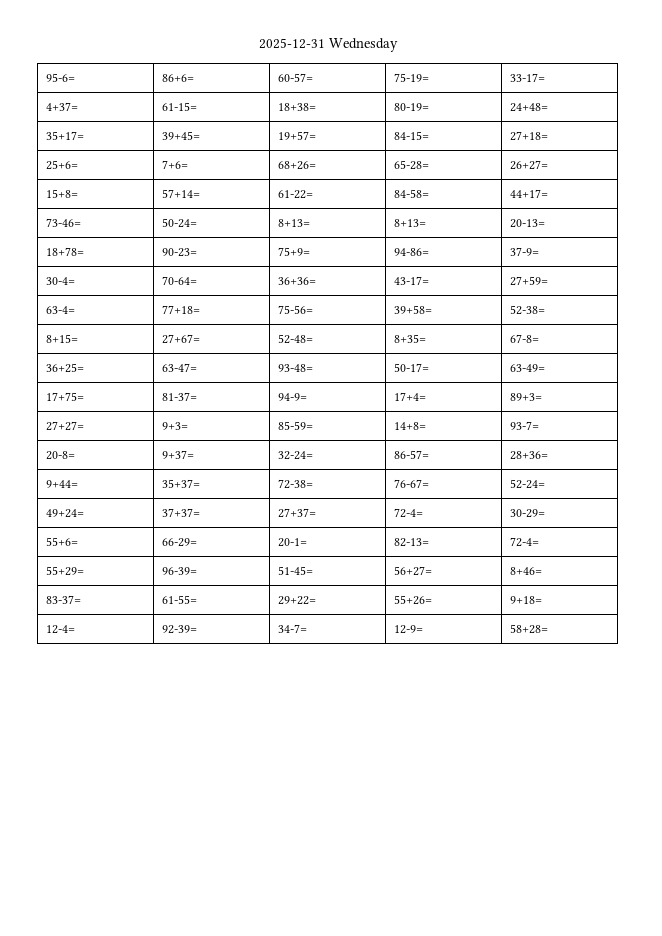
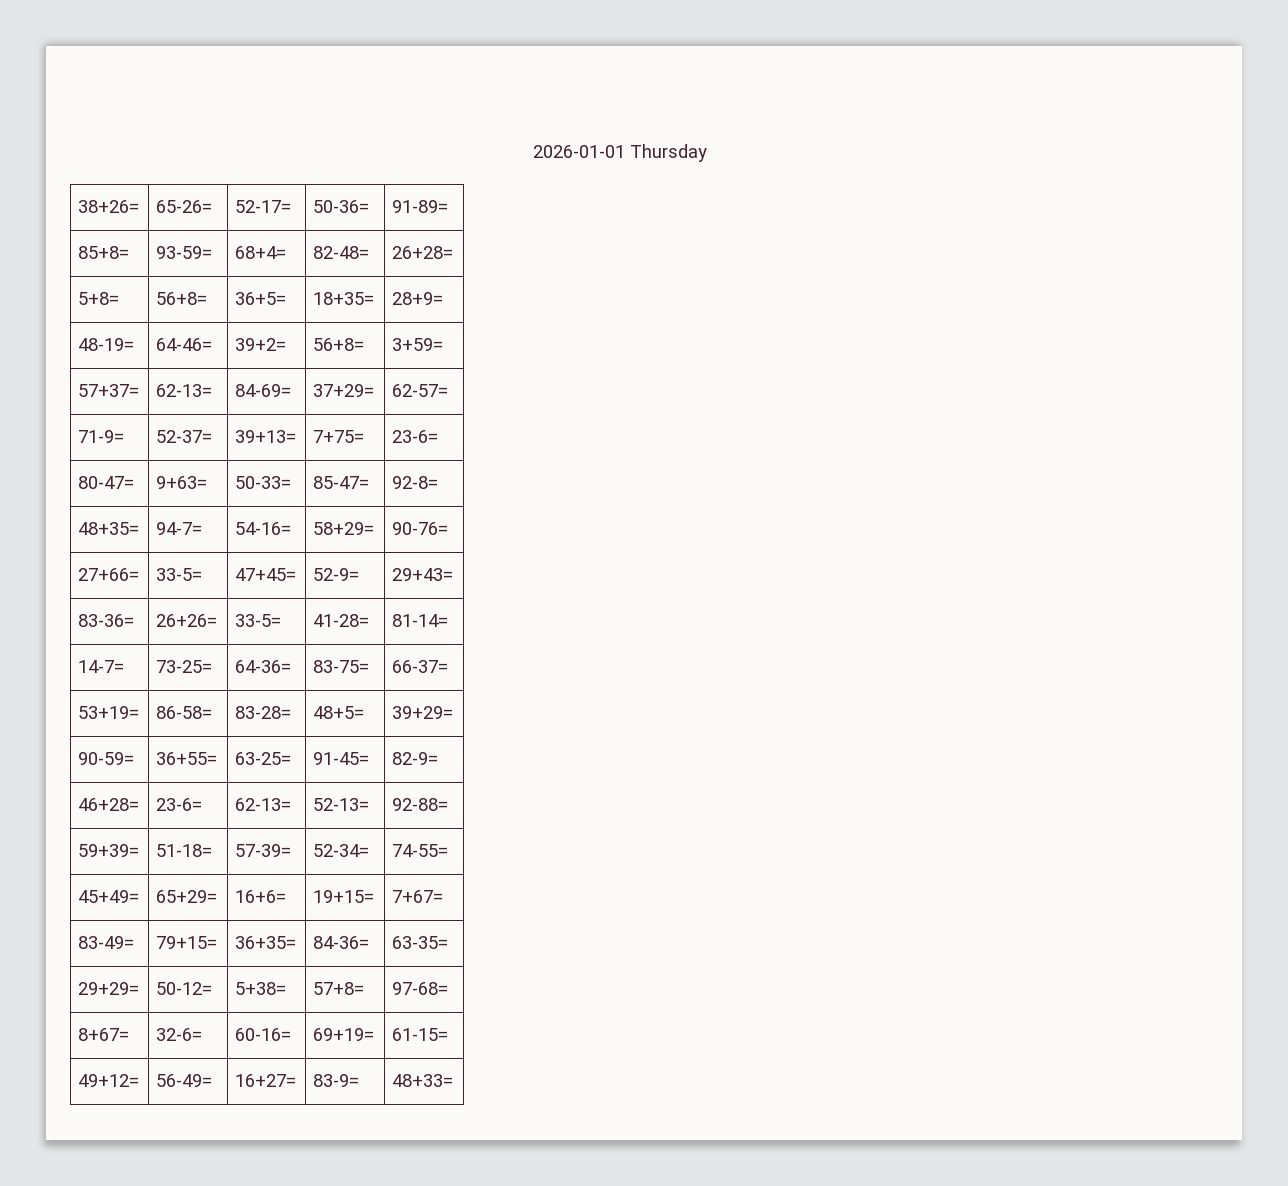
- 2025-12-31 Wednesday
- 95-6= | 86+6= | 60-57= | 75-19= | 33-17=
- 4+37= | 61-15= | 18+38= | 80-19= | 24+48=
- 35+17= | 39+45= | 19+57= | 84-15= | 27+18=
- 25+6= | 7+6= | 68+26= | 65-28= | 26+27=
- 15+8= | 57+14= | 61-22= | 84-58= | 44+17=
- 73-46= | 50-24= | 8+13= | 8+13= | 20-13=
- 18+78= | 90-23= | 75+9= | 94-86= | 37-9=
- 30-4= | 70-64= | 36+36= | 43-17= | 27+59=
- 63-4= | 77+18= | 75-56= | 39+58= | 52-38=
- 8+15= | 27+67= | 52-48= | 8+35= | 67-8=
- 36+25= | 63-47= | 93-48= | 50-17= | 63-49=
- 17+75= | 81-37= | 94-9= | 17+4= | 89+3=
- 27+27= | 9+3= | 85-59= | 14+8= | 93-7=
- 20-8= | 9+37= | 32-24= | 86-57= | 28+36=
- 9+44= | 35+37= | 72-38= | 76-67= | 52-24=
- 49+24= | 37+37= | 27+37= | 72-4= | 30-29=
- 55+6= | 66-29= | 20-1= | 82-13= | 72-4=
- 55+29= | 96-39= | 51-45= | 56+27= | 8+46=
- 83-37= | 61-55= | 29+22= | 55+26= | 9+18=
- 12-4= | 92-39= | 34-7= | 12-9= | 58+28=
+ 2026-01-01 Thursday
+ 38+26= | 65-26= | 52-17= | 50-36= | 91-89=
+ 85+8= | 93-59= | 68+4= | 82-48= | 26+28=
+ 5+8= | 56+8= | 36+5= | 18+35= | 28+9=
+ 48-19= | 64-46= | 39+2= | 56+8= | 3+59=
+ 57+37= | 62-13= | 84-69= | 37+29= | 62-57=
+ 71-9= | 52-37= | 39+13= | 7+75= | 23-6=
+ 80-47= | 9+63= | 50-33= | 85-47= | 92-8=
+ 48+35= | 94-7= | 54-16= | 58+29= | 90-76=
+ 27+66= | 33-5= | 47+45= | 52-9= | 29+43=
+ 83-36= | 26+26= | 33-5= | 41-28= | 81-14=
+ 14-7= | 73-25= | 64-36= | 83-75= | 66-37=
+ 53+19= | 86-58= | 83-28= | 48+5= | 39+29=
+ 90-59= | 36+55= | 63-25= | 91-45= | 82-9=
+ 46+28= | 23-6= | 62-13= | 52-13= | 92-88=
+ 59+39= | 51-18= | 57-39= | 52-34= | 74-55=
+ 45+49= | 65+29= | 16+6= | 19+15= | 7+67=
+ 83-49= | 79+15= | 36+35= | 84-36= | 63-35=
+ 29+29= | 50-12= | 5+38= | 57+8= | 97-68=
+ 8+67= | 32-6= | 60-16= | 69+19= | 61-15=
+ 49+12= | 56-49= | 16+27= | 83-9= | 48+33=

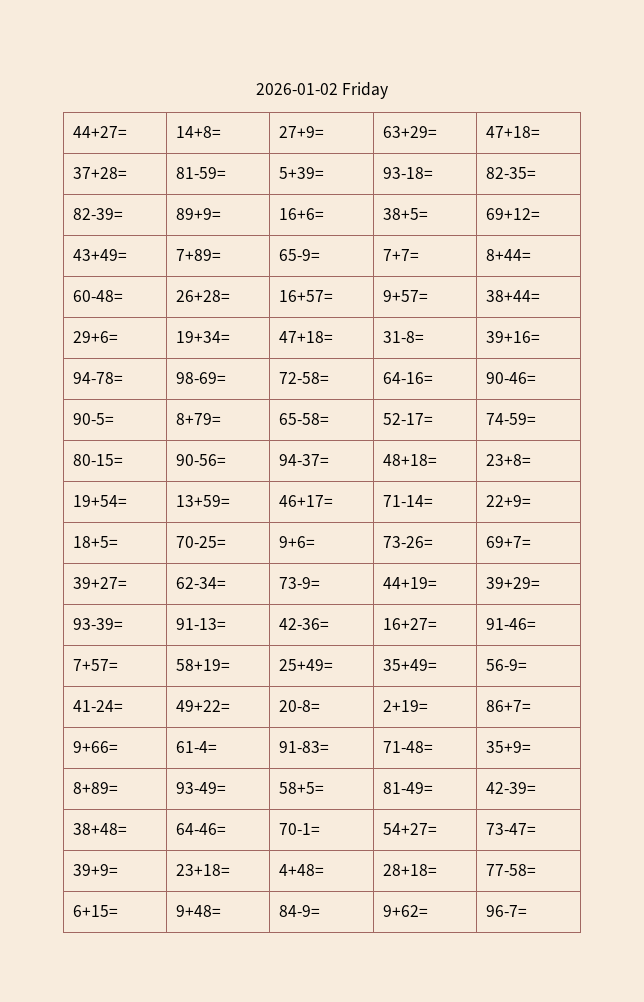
- 2026-01-01 Thursday
- 38+26= | 65-26= | 52-17= | 50-36= | 91-89=
- 85+8= | 93-59= | 68+4= | 82-48= | 26+28=
- 5+8= | 56+8= | 36+5= | 18+35= | 28+9=
- 48-19= | 64-46= | 39+2= | 56+8= | 3+59=
- 57+37= | 62-13= | 84-69= | 37+29= | 62-57=
- 71-9= | 52-37= | 39+13= | 7+75= | 23-6=
- 80-47= | 9+63= | 50-33= | 85-47= | 92-8=
- 48+35= | 94-7= | 54-16= | 58+29= | 90-76=
- 27+66= | 33-5= | 47+45= | 52-9= | 29+43=
- 83-36= | 26+26= | 33-5= | 41-28= | 81-14=
- 14-7= | 73-25= | 64-36= | 83-75= | 66-37=
- 53+19= | 86-58= | 83-28= | 48+5= | 39+29=
- 90-59= | 36+55= | 63-25= | 91-45= | 82-9=
- 46+28= | 23-6= | 62-13= | 52-13= | 92-88=
- 59+39= | 51-18= | 57-39= | 52-34= | 74-55=
- 45+49= | 65+29= | 16+6= | 19+15= | 7+67=
- 83-49= | 79+15= | 36+35= | 84-36= | 63-35=
- 29+29= | 50-12= | 5+38= | 57+8= | 97-68=
- 8+67= | 32-6= | 60-16= | 69+19= | 61-15=
- 49+12= | 56-49= | 16+27= | 83-9= | 48+33=
+ 2026-01-02 Friday
+ 44+27= | 14+8= | 27+9= | 63+29= | 47+18=
+ 37+28= | 81-59= | 5+39= | 93-18= | 82-35=
+ 82-39= | 89+9= | 16+6= | 38+5= | 69+12=
+ 43+49= | 7+89= | 65-9= | 7+7= | 8+44=
+ 60-48= | 26+28= | 16+57= | 9+57= | 38+44=
+ 29+6= | 19+34= | 47+18= | 31-8= | 39+16=
+ 94-78= | 98-69= | 72-58= | 64-16= | 90-46=
+ 90-5= | 8+79= | 65-58= | 52-17= | 74-59=
+ 80-15= | 90-56= | 94-37= | 48+18= | 23+8=
+ 19+54= | 13+59= | 46+17= | 71-14= | 22+9=
+ 18+5= | 70-25= | 9+6= | 73-26= | 69+7=
+ 39+27= | 62-34= | 73-9= | 44+19= | 39+29=
+ 93-39= | 91-13= | 42-36= | 16+27= | 91-46=
+ 7+57= | 58+19= | 25+49= | 35+49= | 56-9=
+ 41-24= | 49+22= | 20-8= | 2+19= | 86+7=
+ 9+66= | 61-4= | 91-83= | 71-48= | 35+9=
+ 8+89= | 93-49= | 58+5= | 81-49= | 42-39=
+ 38+48= | 64-46= | 70-1= | 54+27= | 73-47=
+ 39+9= | 23+18= | 4+48= | 28+18= | 77-58=
+ 6+15= | 9+48= | 84-9= | 9+62= | 96-7=

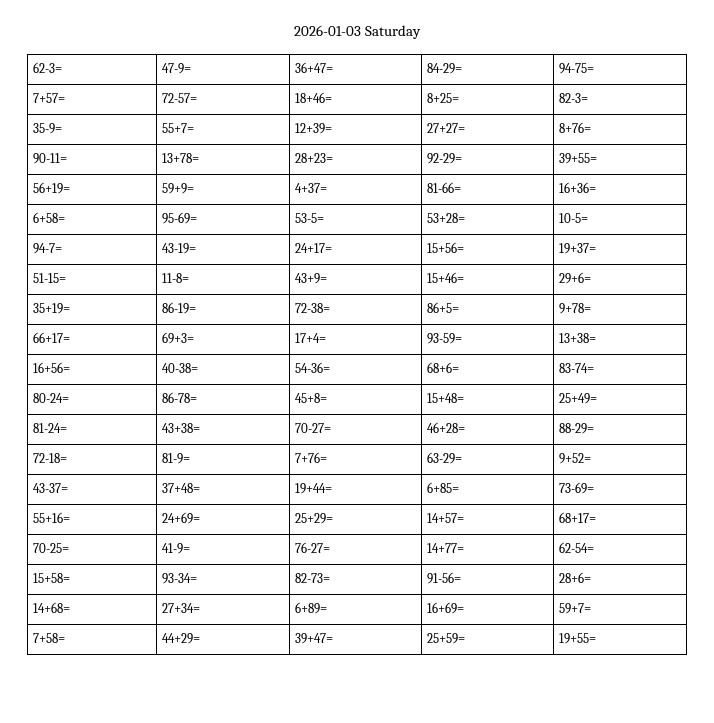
- 2026-01-02 Friday
- 44+27= | 14+8= | 27+9= | 63+29= | 47+18=
- 37+28= | 81-59= | 5+39= | 93-18= | 82-35=
- 82-39= | 89+9= | 16+6= | 38+5= | 69+12=
- 43+49= | 7+89= | 65-9= | 7+7= | 8+44=
- 60-48= | 26+28= | 16+57= | 9+57= | 38+44=
- 29+6= | 19+34= | 47+18= | 31-8= | 39+16=
- 94-78= | 98-69= | 72-58= | 64-16= | 90-46=
- 90-5= | 8+79= | 65-58= | 52-17= | 74-59=
- 80-15= | 90-56= | 94-37= | 48+18= | 23+8=
- 19+54= | 13+59= | 46+17= | 71-14= | 22+9=
- 18+5= | 70-25= | 9+6= | 73-26= | 69+7=
- 39+27= | 62-34= | 73-9= | 44+19= | 39+29=
- 93-39= | 91-13= | 42-36= | 16+27= | 91-46=
- 7+57= | 58+19= | 25+49= | 35+49= | 56-9=
- 41-24= | 49+22= | 20-8= | 2+19= | 86+7=
- 9+66= | 61-4= | 91-83= | 71-48= | 35+9=
- 8+89= | 93-49= | 58+5= | 81-49= | 42-39=
- 38+48= | 64-46= | 70-1= | 54+27= | 73-47=
- 39+9= | 23+18= | 4+48= | 28+18= | 77-58=
- 6+15= | 9+48= | 84-9= | 9+62= | 96-7=
+ 2026-01-03 Saturday
+ 62-3= | 47-9= | 36+47= | 84-29= | 94-75=
+ 7+57= | 72-57= | 18+46= | 8+25= | 82-3=
+ 35-9= | 55+7= | 12+39= | 27+27= | 8+76=
+ 90-11= | 13+78= | 28+23= | 92-29= | 39+55=
+ 56+19= | 59+9= | 4+37= | 81-66= | 16+36=
+ 6+58= | 95-69= | 53-5= | 53+28= | 10-5=
+ 94-7= | 43-19= | 24+17= | 15+56= | 19+37=
+ 51-15= | 11-8= | 43+9= | 15+46= | 29+6=
+ 35+19= | 86-19= | 72-38= | 86+5= | 9+78=
+ 66+17= | 69+3= | 17+4= | 93-59= | 13+38=
+ 16+56= | 40-38= | 54-36= | 68+6= | 83-74=
+ 80-24= | 86-78= | 45+8= | 15+48= | 25+49=
+ 81-24= | 43+38= | 70-27= | 46+28= | 88-29=
+ 72-18= | 81-9= | 7+76= | 63-29= | 9+52=
+ 43-37= | 37+48= | 19+44= | 6+85= | 73-69=
+ 55+16= | 24+69= | 25+29= | 14+57= | 68+17=
+ 70-25= | 41-9= | 76-27= | 14+77= | 62-54=
+ 15+58= | 93-34= | 82-73= | 91-56= | 28+6=
+ 14+68= | 27+34= | 6+89= | 16+69= | 59+7=
+ 7+58= | 44+29= | 39+47= | 25+59= | 19+55=

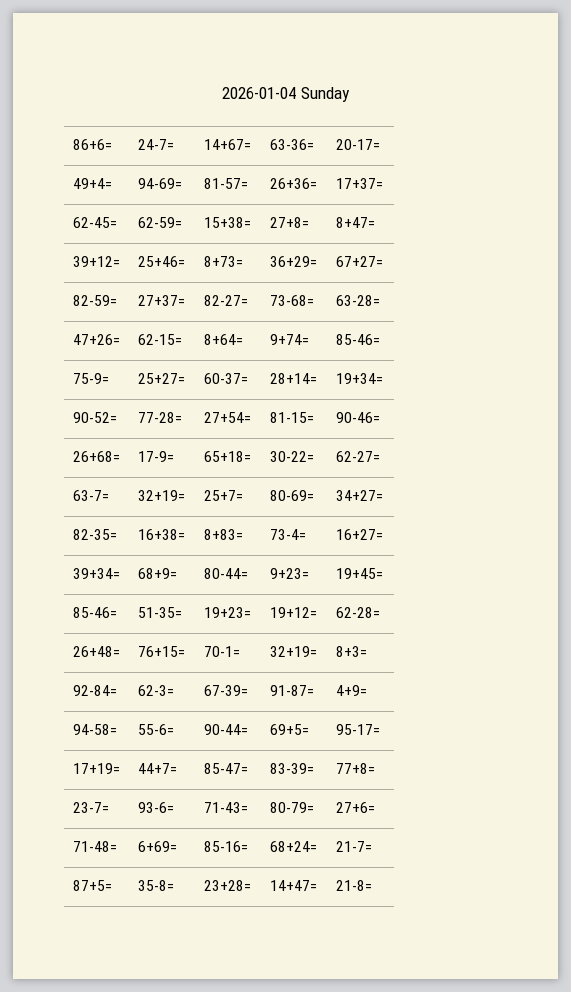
- 2026-01-03 Saturday
- 62-3= | 47-9= | 36+47= | 84-29= | 94-75=
- 7+57= | 72-57= | 18+46= | 8+25= | 82-3=
- 35-9= | 55+7= | 12+39= | 27+27= | 8+76=
- 90-11= | 13+78= | 28+23= | 92-29= | 39+55=
- 56+19= | 59+9= | 4+37= | 81-66= | 16+36=
- 6+58= | 95-69= | 53-5= | 53+28= | 10-5=
- 94-7= | 43-19= | 24+17= | 15+56= | 19+37=
- 51-15= | 11-8= | 43+9= | 15+46= | 29+6=
- 35+19= | 86-19= | 72-38= | 86+5= | 9+78=
- 66+17= | 69+3= | 17+4= | 93-59= | 13+38=
- 16+56= | 40-38= | 54-36= | 68+6= | 83-74=
- 80-24= | 86-78= | 45+8= | 15+48= | 25+49=
- 81-24= | 43+38= | 70-27= | 46+28= | 88-29=
- 72-18= | 81-9= | 7+76= | 63-29= | 9+52=
- 43-37= | 37+48= | 19+44= | 6+85= | 73-69=
- 55+16= | 24+69= | 25+29= | 14+57= | 68+17=
- 70-25= | 41-9= | 76-27= | 14+77= | 62-54=
- 15+58= | 93-34= | 82-73= | 91-56= | 28+6=
- 14+68= | 27+34= | 6+89= | 16+69= | 59+7=
- 7+58= | 44+29= | 39+47= | 25+59= | 19+55=
+ 2026-01-04 Sunday
+ 86+6= | 24-7= | 14+67= | 63-36= | 20-17=
+ 49+4= | 94-69= | 81-57= | 26+36= | 17+37=
+ 62-45= | 62-59= | 15+38= | 27+8= | 8+47=
+ 39+12= | 25+46= | 8+73= | 36+29= | 67+27=
+ 82-59= | 27+37= | 82-27= | 73-68= | 63-28=
+ 47+26= | 62-15= | 8+64= | 9+74= | 85-46=
+ 75-9= | 25+27= | 60-37= | 28+14= | 19+34=
+ 90-52= | 77-28= | 27+54= | 81-15= | 90-46=
+ 26+68= | 17-9= | 65+18= | 30-22= | 62-27=
+ 63-7= | 32+19= | 25+7= | 80-69= | 34+27=
+ 82-35= | 16+38= | 8+83= | 73-4= | 16+27=
+ 39+34= | 68+9= | 80-44= | 9+23= | 19+45=
+ 85-46= | 51-35= | 19+23= | 19+12= | 62-28=
+ 26+48= | 76+15= | 70-1= | 32+19= | 8+3=
+ 92-84= | 62-3= | 67-39= | 91-87= | 4+9=
+ 94-58= | 55-6= | 90-44= | 69+5= | 95-17=
+ 17+19= | 44+7= | 85-47= | 83-39= | 77+8=
+ 23-7= | 93-6= | 71-43= | 80-79= | 27+6=
+ 71-48= | 6+69= | 85-16= | 68+24= | 21-7=
+ 87+5= | 35-8= | 23+28= | 14+47= | 21-8=

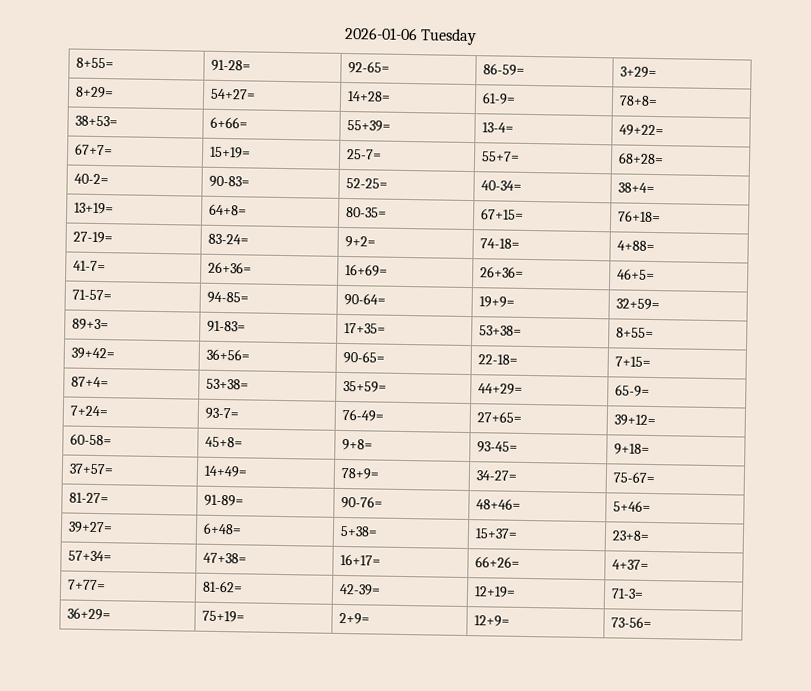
- 2026-01-04 Sunday
- 86+6= | 24-7= | 14+67= | 63-36= | 20-17=
- 49+4= | 94-69= | 81-57= | 26+36= | 17+37=
- 62-45= | 62-59= | 15+38= | 27+8= | 8+47=
- 39+12= | 25+46= | 8+73= | 36+29= | 67+27=
- 82-59= | 27+37= | 82-27= | 73-68= | 63-28=
- 47+26= | 62-15= | 8+64= | 9+74= | 85-46=
- 75-9= | 25+27= | 60-37= | 28+14= | 19+34=
- 90-52= | 77-28= | 27+54= | 81-15= | 90-46=
- 26+68= | 17-9= | 65+18= | 30-22= | 62-27=
- 63-7= | 32+19= | 25+7= | 80-69= | 34+27=
- 82-35= | 16+38= | 8+83= | 73-4= | 16+27=
- 39+34= | 68+9= | 80-44= | 9+23= | 19+45=
- 85-46= | 51-35= | 19+23= | 19+12= | 62-28=
- 26+48= | 76+15= | 70-1= | 32+19= | 8+3=
- 92-84= | 62-3= | 67-39= | 91-87= | 4+9=
- 94-58= | 55-6= | 90-44= | 69+5= | 95-17=
- 17+19= | 44+7= | 85-47= | 83-39= | 77+8=
- 23-7= | 93-6= | 71-43= | 80-79= | 27+6=
- 71-48= | 6+69= | 85-16= | 68+24= | 21-7=
- 87+5= | 35-8= | 23+28= | 14+47= | 21-8=
+ 2026-01-06 Tuesday
+ 8+55= | 91-28= | 92-65= | 86-59= | 3+29=
+ 8+29= | 54+27= | 14+28= | 61-9= | 78+8=
+ 38+53= | 6+66= | 55+39= | 13-4= | 49+22=
+ 67+7= | 15+19= | 25-7= | 55+7= | 68+28=
+ 40-2= | 90-83= | 52-25= | 40-34= | 38+4=
+ 13+19= | 64+8= | 80-35= | 67+15= | 76+18=
+ 27-19= | 83-24= | 9+2= | 74-18= | 4+88=
+ 41-7= | 26+36= | 16+69= | 26+36= | 46+5=
+ 71-57= | 94-85= | 90-64= | 19+9= | 32+59=
+ 89+3= | 91-83= | 17+35= | 53+38= | 8+55=
+ 39+42= | 36+56= | 90-65= | 22-18= | 7+15=
+ 87+4= | 53+38= | 35+59= | 44+29= | 65-9=
+ 7+24= | 93-7= | 76-49= | 27+65= | 39+12=
+ 60-58= | 45+8= | 9+8= | 93-45= | 9+18=
+ 37+57= | 14+49= | 78+9= | 34-27= | 75-67=
+ 81-27= | 91-89= | 90-76= | 48+46= | 5+46=
+ 39+27= | 6+48= | 5+38= | 15+37= | 23+8=
+ 57+34= | 47+38= | 16+17= | 66+26= | 4+37=
+ 7+77= | 81-62= | 42-39= | 12+19= | 71-3=
+ 36+29= | 75+19= | 2+9= | 12+9= | 73-56=

